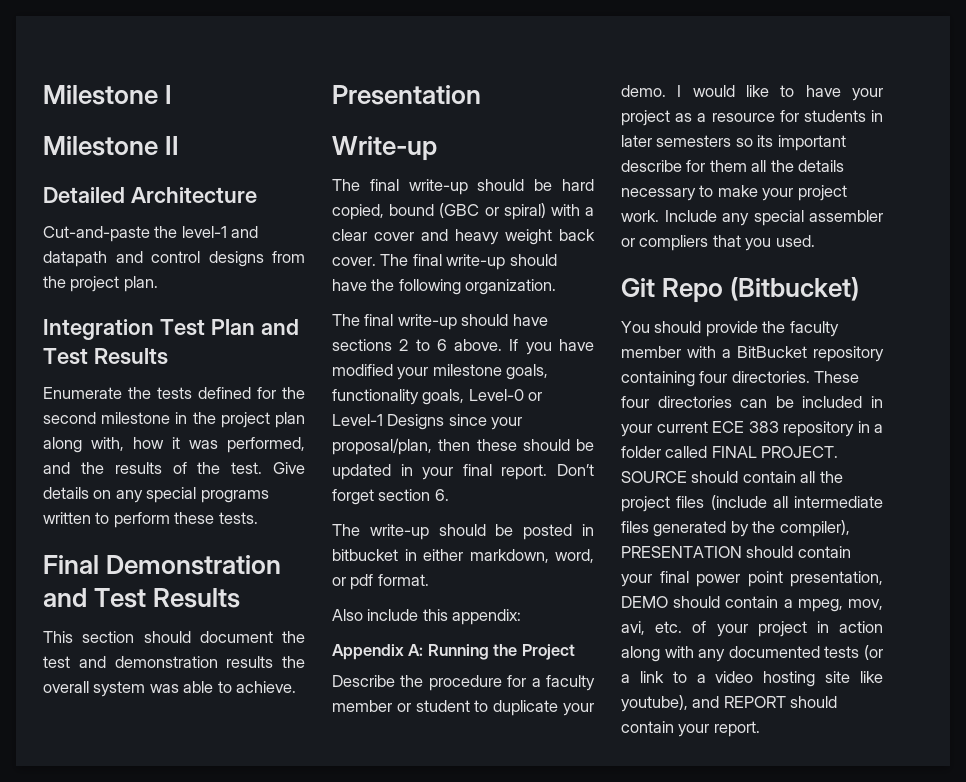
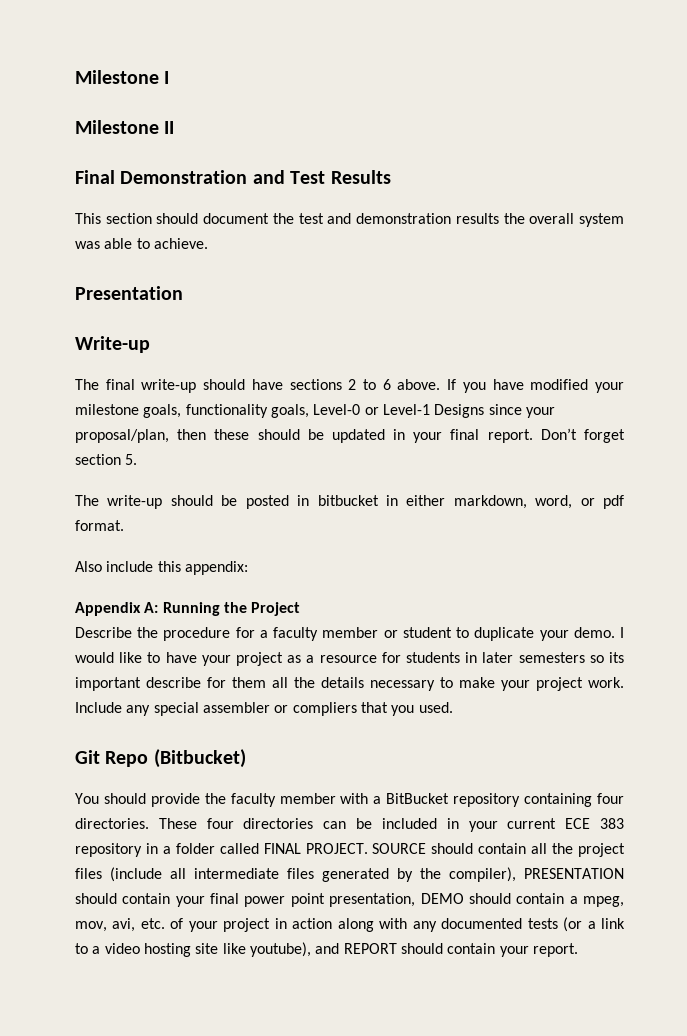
- Detailed Architecture
- Cut-and-paste the level-1 and datapath and control designs from the project plan.
- Integration Test Plan and Test Results
- Enumerate the tests defined for the second milestone in the project plan along with, how it was performed, and the results of the test. Give details on any special programs written to perform these tests.
- The final write-up should be hard copied, bound (GBC or spiral) with a clear cover and heavy weight back cover. The final write-up should have the following organization.
- Don’t forget section 6.
+ Don’t forget section 5.

